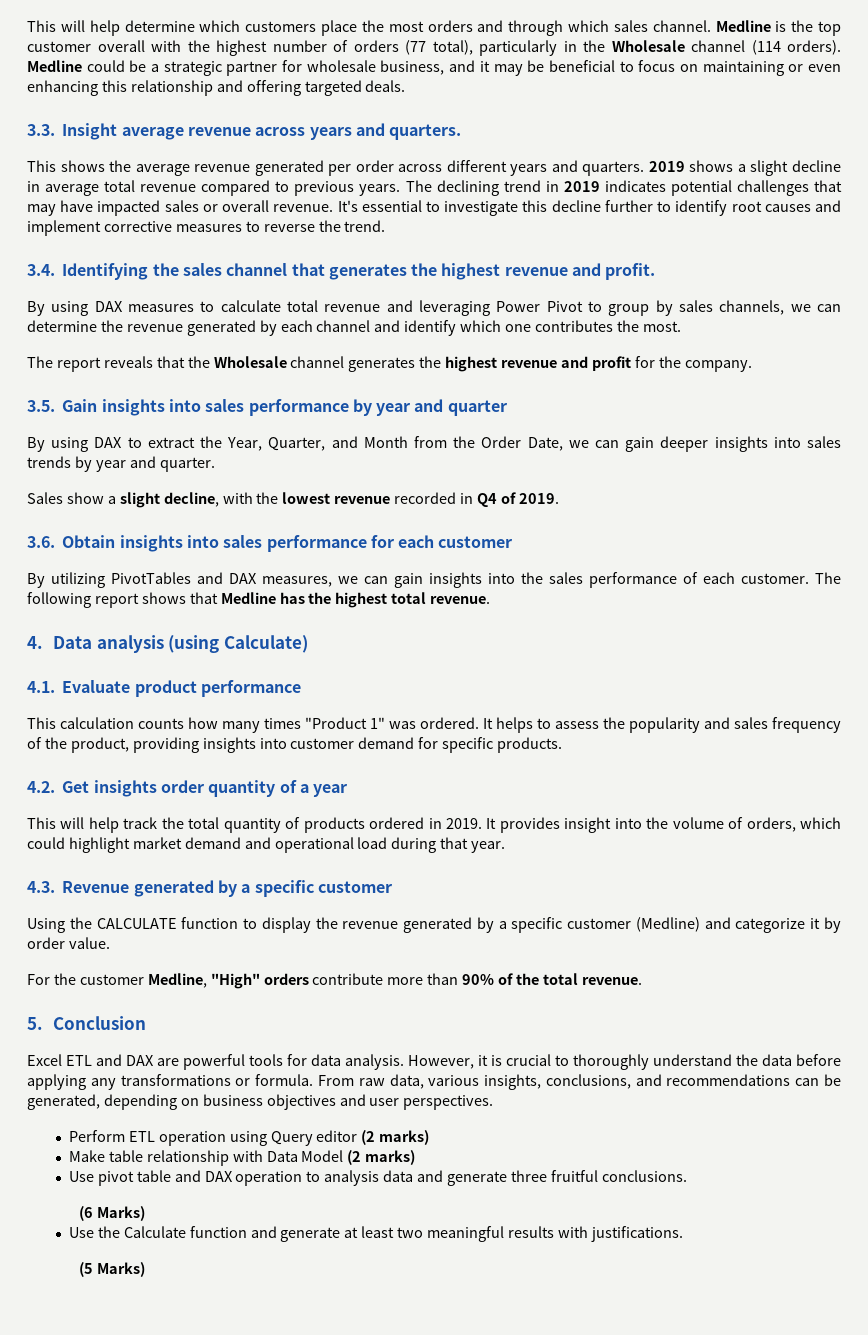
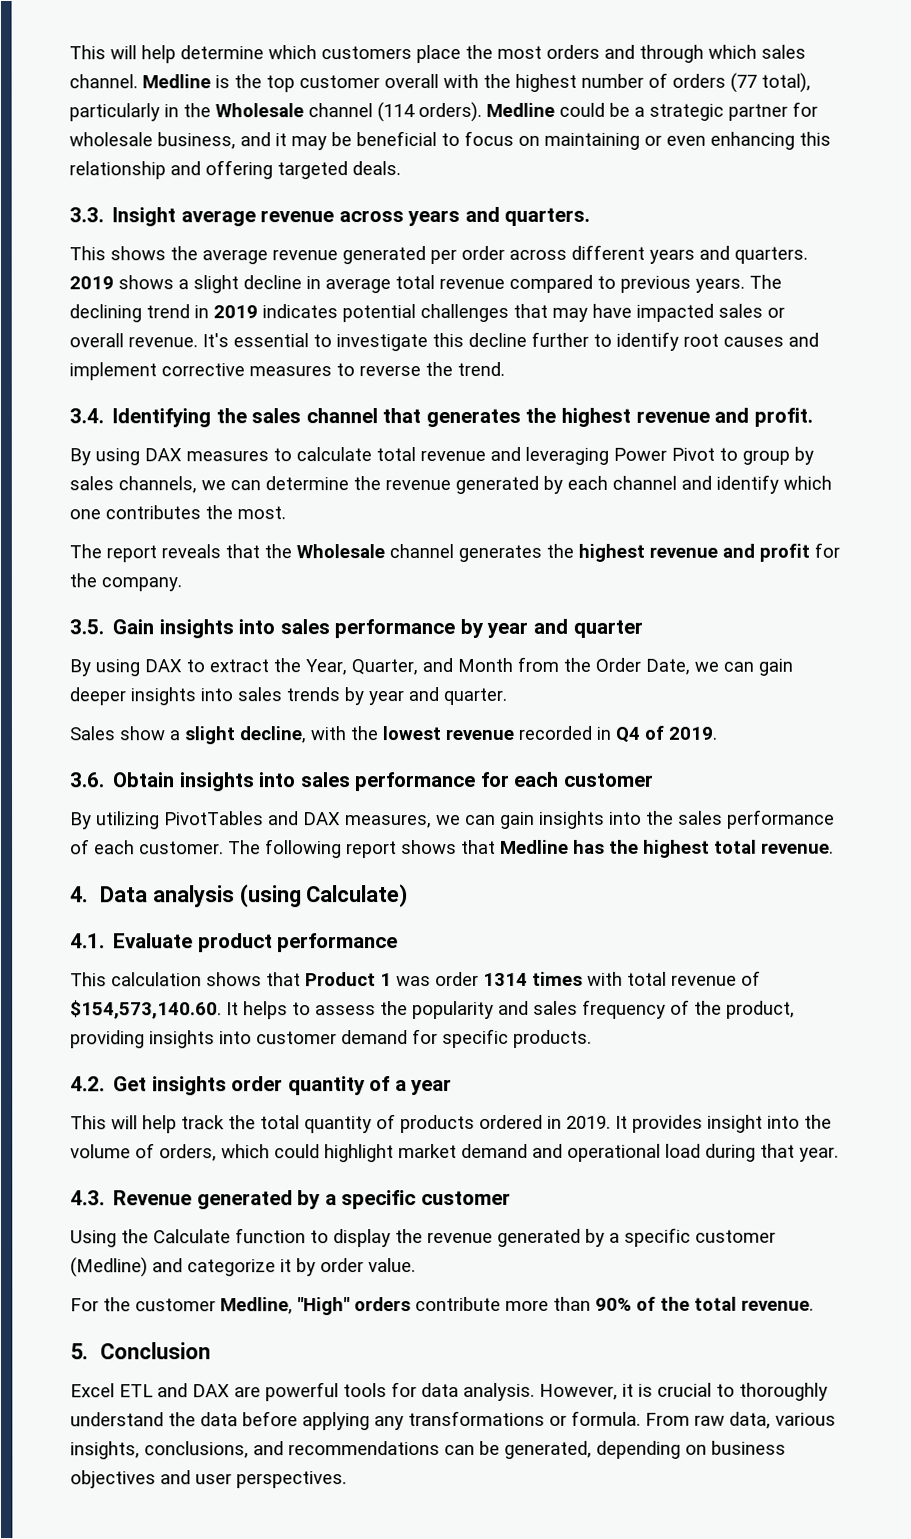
- This calculation counts how many times "Product 1" was ordered. It helps to assess the popularity and sales frequency of the product, providing insights into customer demand for specific products.
+ This calculation shows that Product 1 was order 1314 times with total revenue of $154,573,140.60. It helps to assess the popularity and sales frequency of the product, providing insights into customer demand for specific products.
- Using the CALCULATE function to display the revenue generated by a specific customer (Medline) and categorize it by order value.
+ Using the Calculate function to display the revenue generated by a specific customer (Medline) and categorize it by order value.
- Perform ETL operation using Query editor (2 marks)
- Make table relationship with Data Model (2 marks)
- Use pivot table and DAX operation to analysis data and generate three fruitful conclusions.
- (6 Marks)
- Use the Calculate function and generate at least two meaningful results with justifications.
- (5 Marks)

